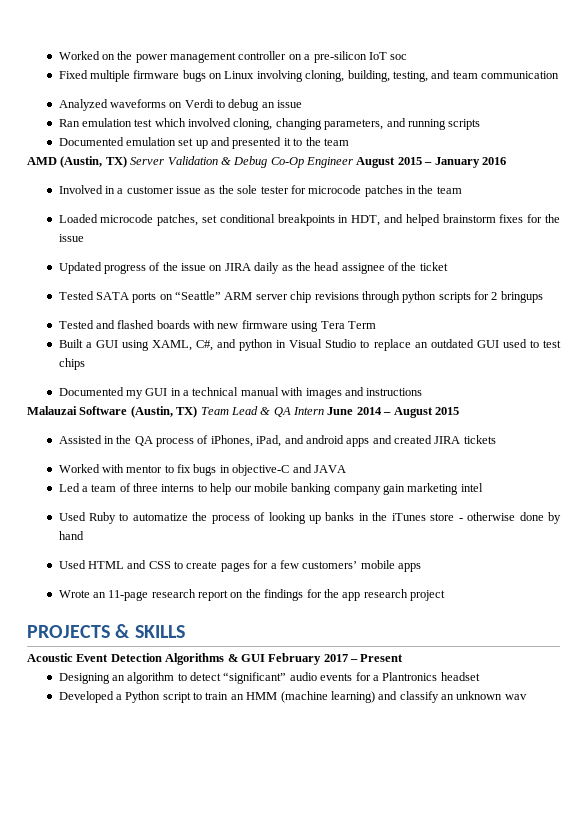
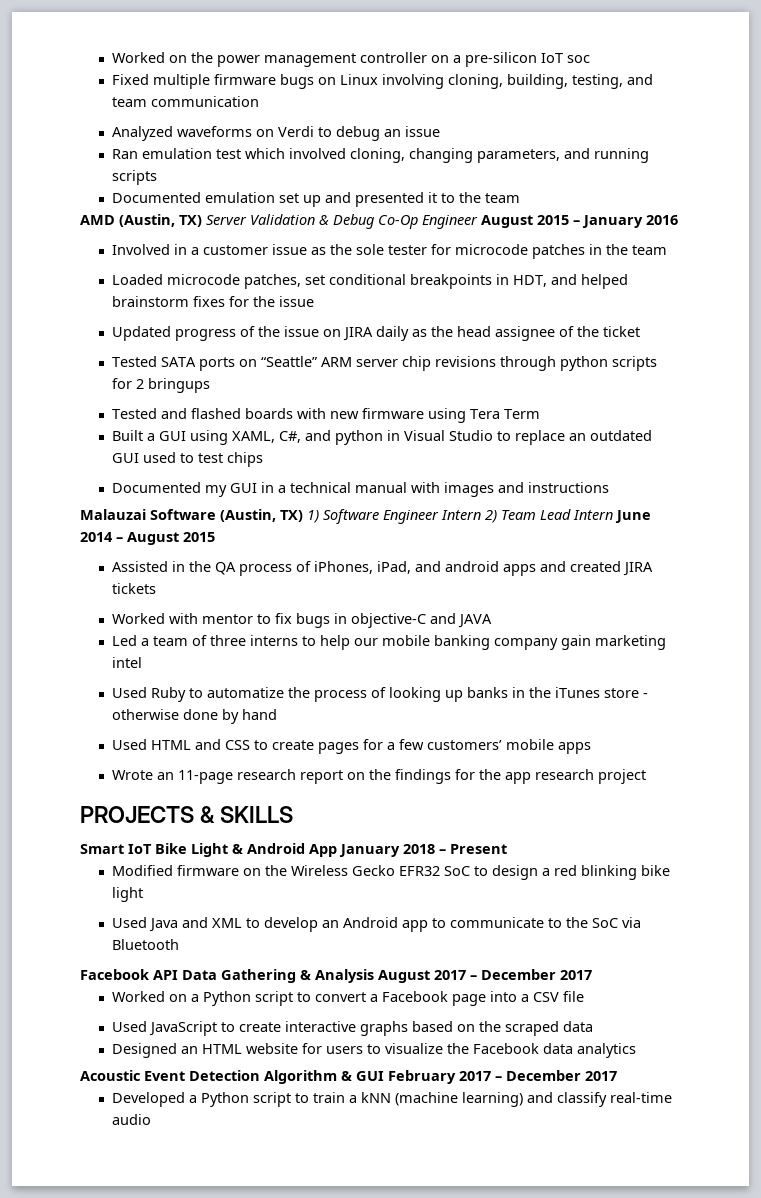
- Malauzai Software (Austin, TX) Team Lead & QA Intern June 2014 – August 2015
+ Malauzai Software (Austin, TX) 1) Software Engineer Intern 2) Team Lead Intern June 2014 – August 2015
+ Smart IoT Bike Light & Android App January 2018 – Present
+ Modified firmware on the Wireless Gecko EFR32 SoC to design a red blinking bike light
+ Used Java and XML to develop an Android app to communicate to the SoC via Bluetooth
+ Facebook API Data Gathering & Analysis August 2017 – December 2017
+ Worked on a Python script to convert a Facebook page into a CSV file
+ Used JavaScript to create interactive graphs based on the scraped data
+ Designed an HTML website for users to visualize the Facebook data analytics
- Acoustic Event Detection Algorithms & GUI February 2017 – Present
- Designing an algorithm to detect “significant” audio events for a Plantronics headset
+ Acoustic Event Detection Algorithm & GUI February 2017 – December 2017
- Developed a Python script to train an HMM (machine learning) and classify an unknown wav
+ Developed a Python script to train a kNN (machine learning) and classify real-time audio

